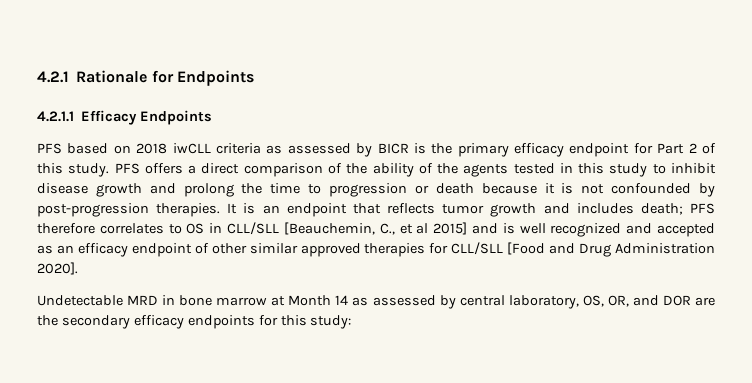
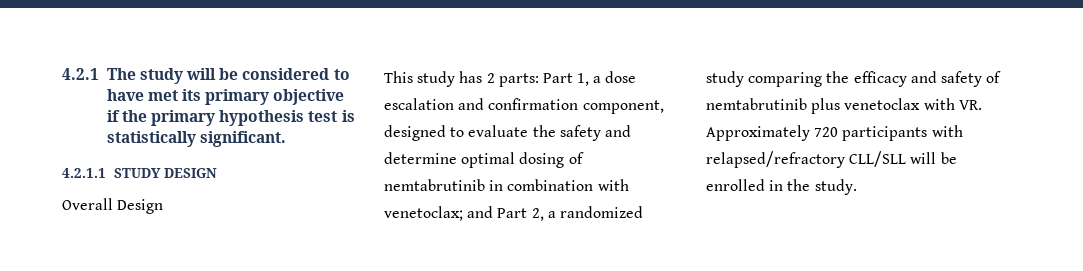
- 4.2.1 Rationale for Endpoints
- 4.2.1.1 Efficacy Endpoints
- PFS based on 2018 iwCLL criteria as assessed by BICR is the primary efficacy endpoint for Part 2 of this study. PFS offers a direct comparison of the ability of the agents tested in this study to inhibit disease growth and prolong the time to progression or death because it is not confounded by post-progression therapies. It is an endpoint that reflects tumor growth and includes death; PFS therefore correlates to OS in CLL/SLL [Beauchemin, C., et al 2015] and is well recognized and accepted as an efficacy endpoint of other similar approved therapies for CLL/SLL [Food and Drug Administration 2020].
- Undetectable MRD in bone marrow at Month 14 as assessed by central laboratory, OS, OR, and DOR are the secondary efficacy endpoints for this study:
+ 4.2.1 The study will be considered to have met its primary objective if the primary hypothesis test is statistically significant.
+ 4.2.1.1 STUDY DESIGN
+ Overall Design
+ This study has 2 parts: Part 1, a dose escalation and confirmation component, designed to evaluate the safety and determine optimal dosing of nemtabrutinib in combination with venetoclax; and Part 2, a randomized study comparing the efficacy and safety of nemtabrutinib plus venetoclax with VR. Approximately 720 participants with relapsed/refractory CLL/SLL will be enrolled in the study.

